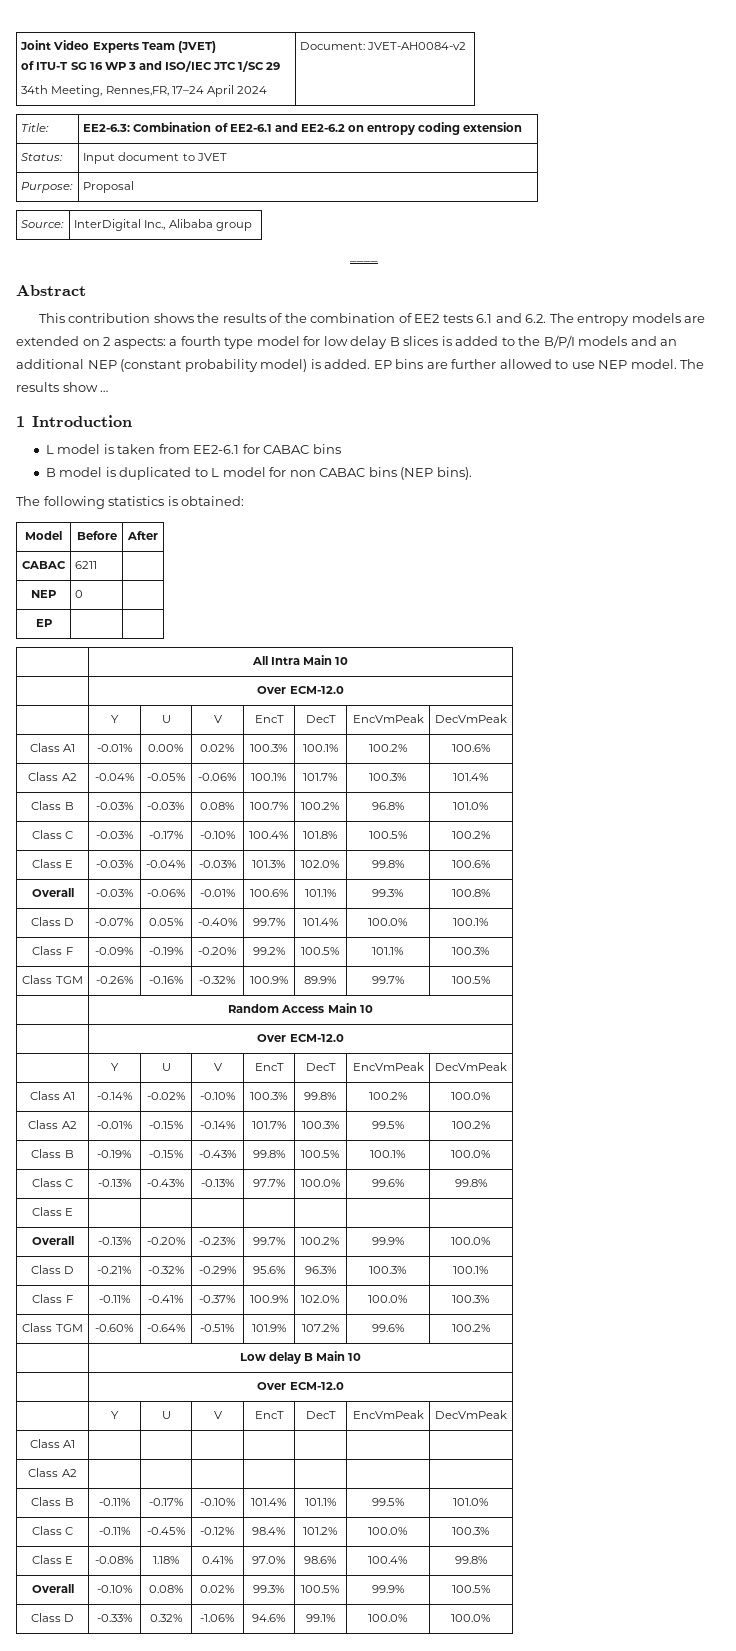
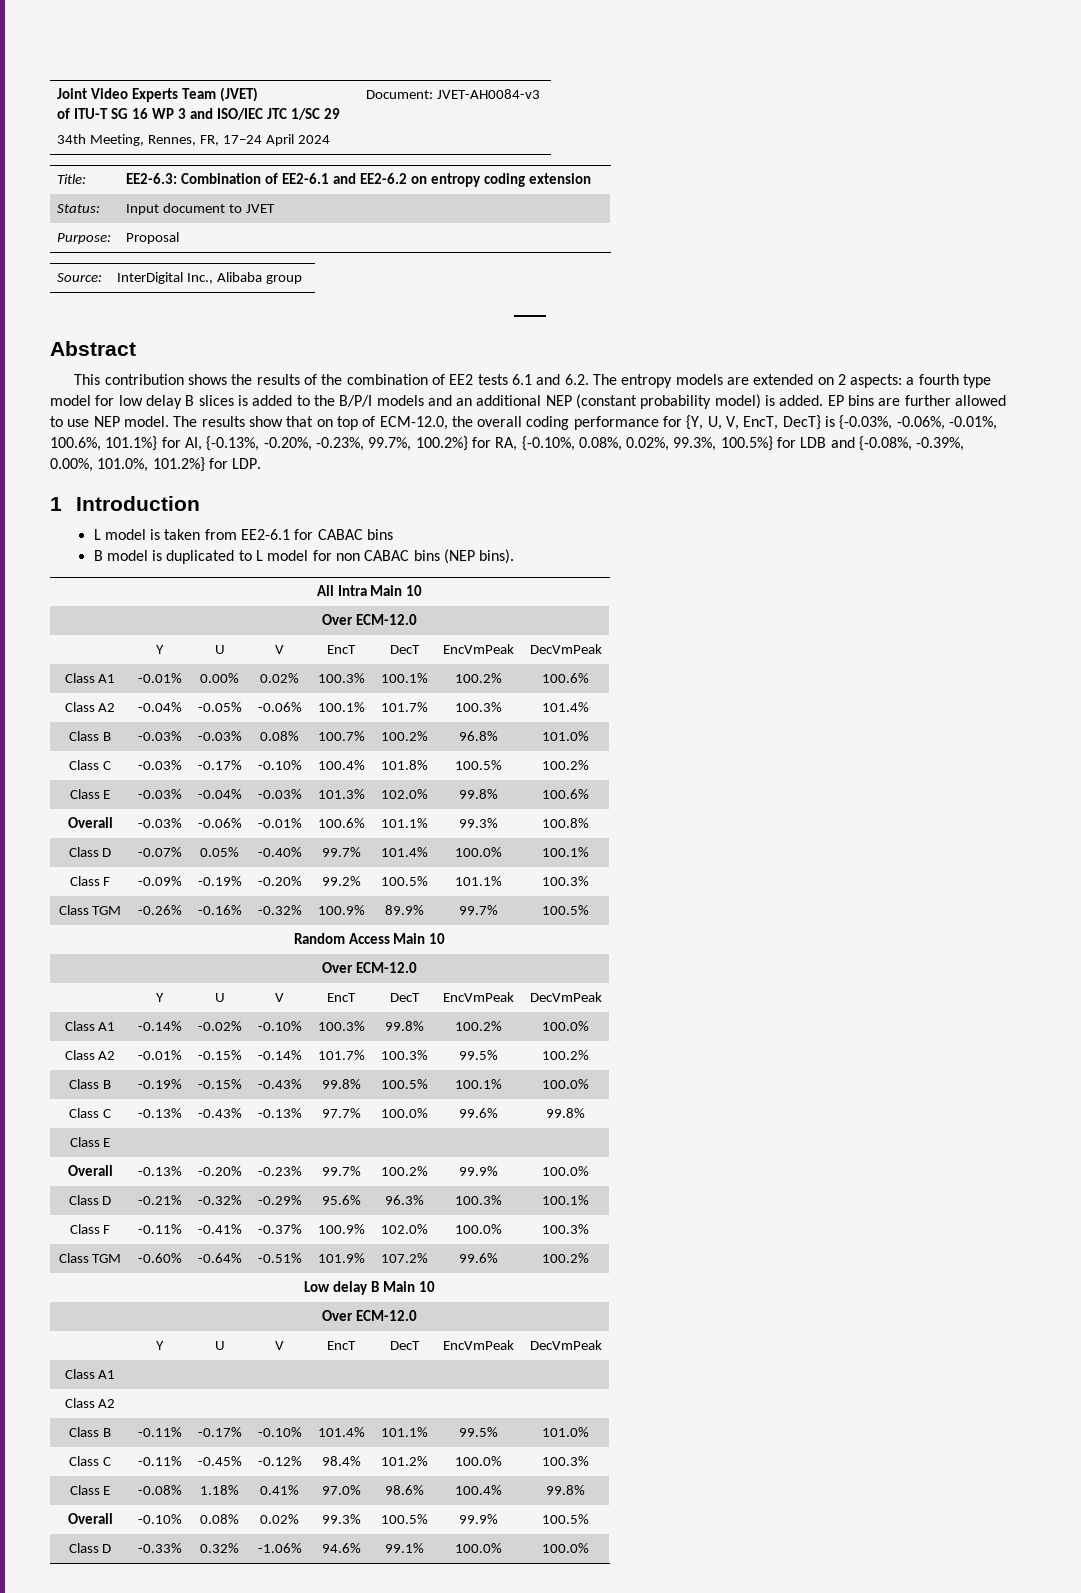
  Joint Video Experts Team (JVET)
  of ITU-T SG 16 WP 3 and ISO/IEC JTC 1/SC 29
- 34th Meeting, Rennes,FR, 17–24 April 2024 | Document: JVET-AH0084-v2
+ 34th Meeting, Rennes, FR, 17–24 April 2024 | Document: JVET-AH0084-v3
- The results show …
+ The results show that on top of ECM-12.0, the overall coding performance for {Y, U, V, EncT, DecT} is {-0.03%, -0.06%, -0.01%, 100.6%, 101.1%} for AI, {-0.13%, -0.20%, -0.23%, 99.7%, 100.2%} for RA, {-0.10%, 0.08%, 0.02%, 99.3%, 100.5%} for LDB and {-0.08%, -0.39%, 0.00%, 101.0%, 101.2%} for LDP.
- The following statistics is obtained:
- Model | Before | After
- CABAC | 6211 |
- NEP | 0 |
- EP | |

